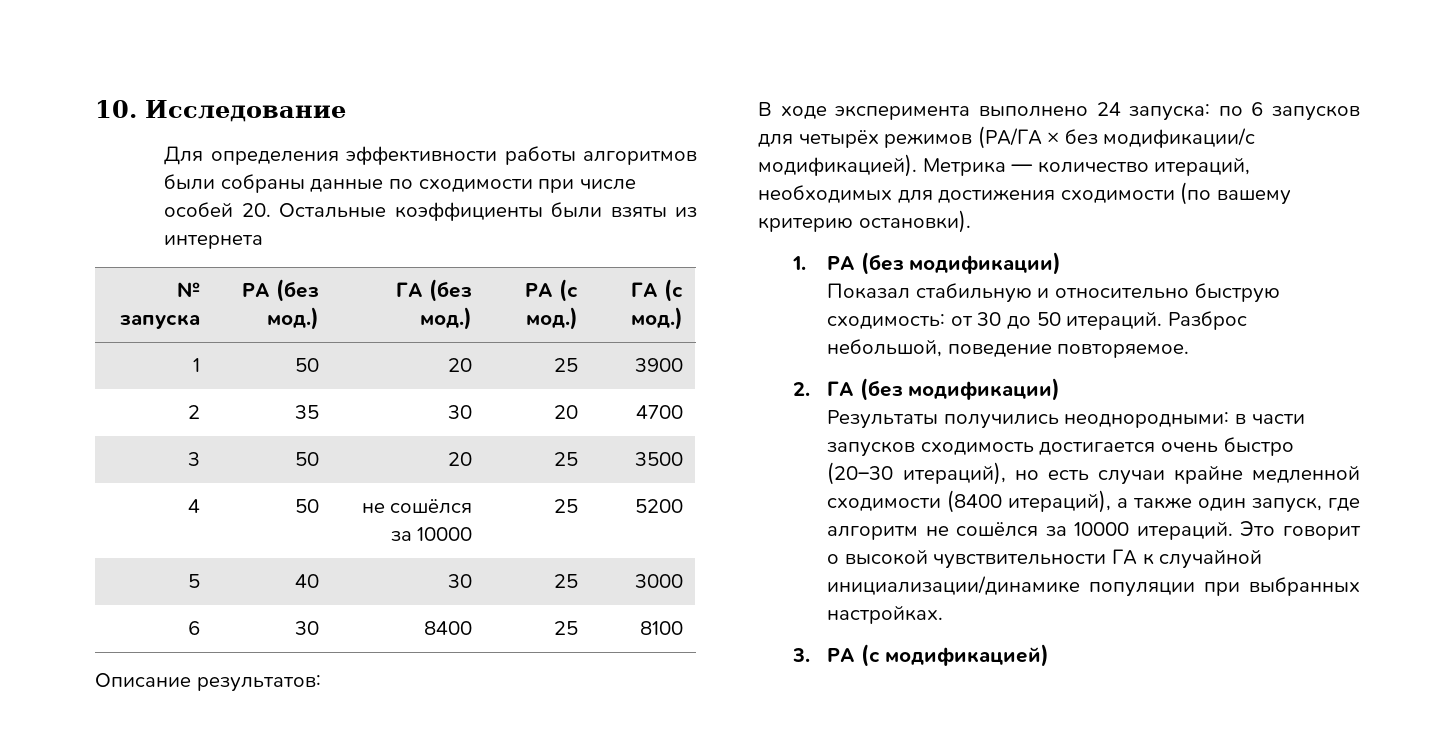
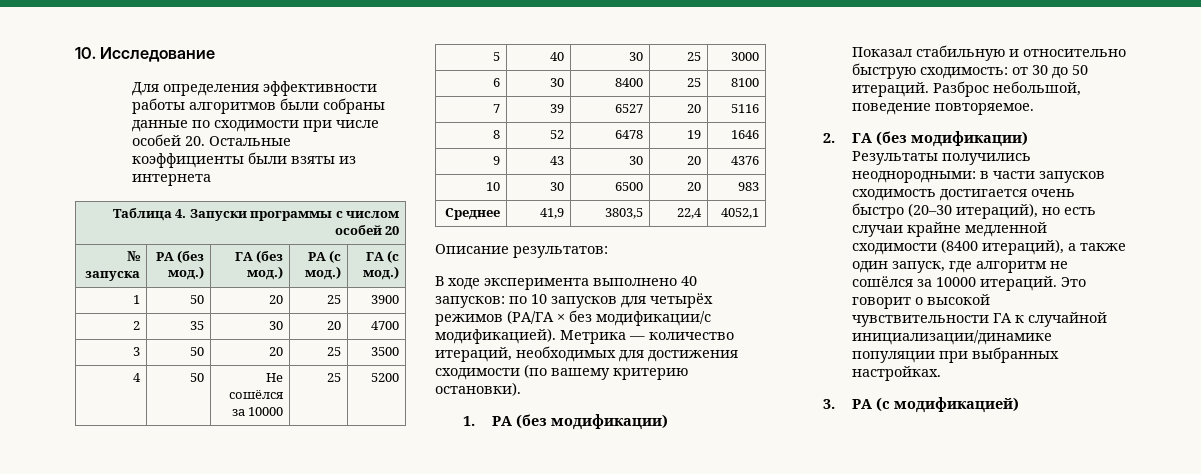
+ Таблица 4. Запуски программы с числом особей 20
- 4 | 50 | не сошёлся за 10000 | 25 | 5200
+ 4 | 50 | Не сошёлся за 10000 | 25 | 5200
+ 7 | 39 | 6527 | 20 | 5116
+ 8 | 52 | 6478 | 19 | 1646
+ 9 | 43 | 30 | 20 | 4376
+ 10 | 30 | 6500 | 20 | 983
+ Среднее | 41,9 | 3803,5 | 22,4 | 4052,1
- В ходе эксперимента выполнено 24 запуска: по 6 запусков для четырёх режимов (РА/ГА × без модификации/с модификацией).
+ В ходе эксперимента выполнено 40 запусков: по 10 запусков для четырёх режимов (РА/ГА × без модификации/с модификацией).

